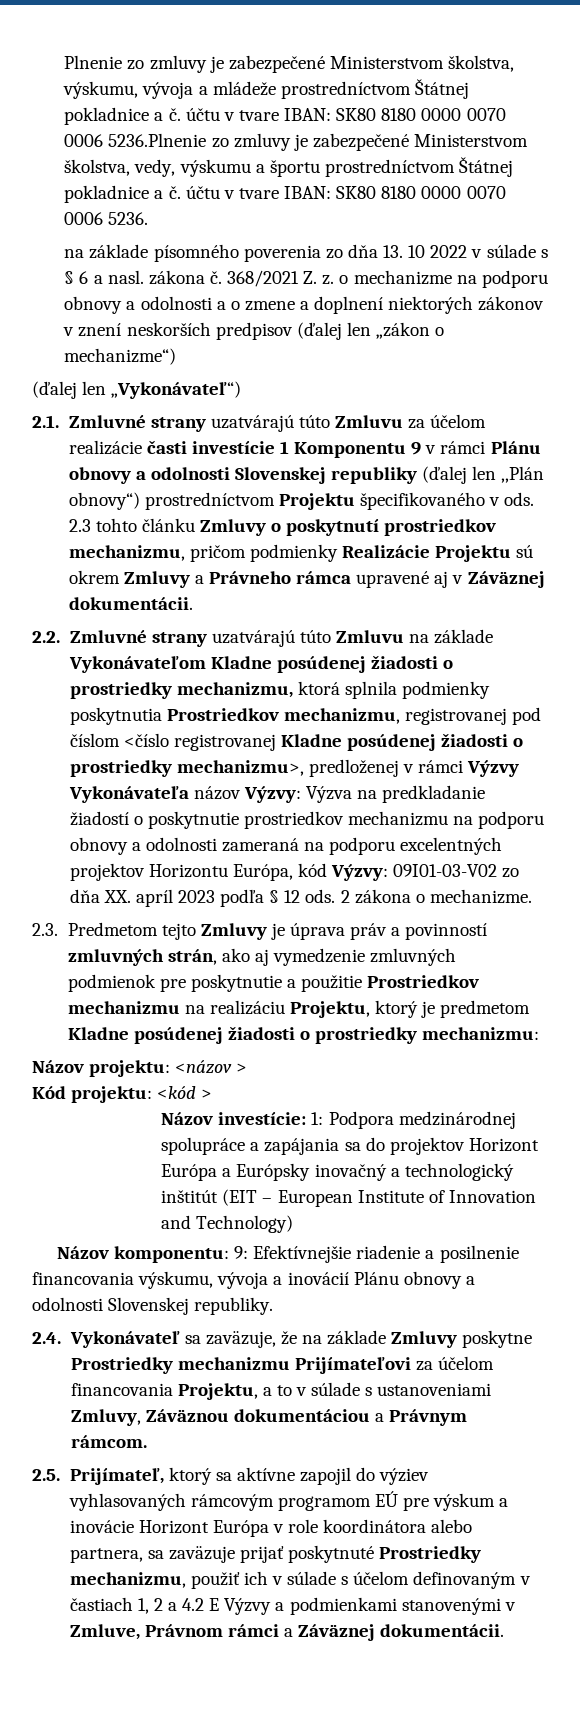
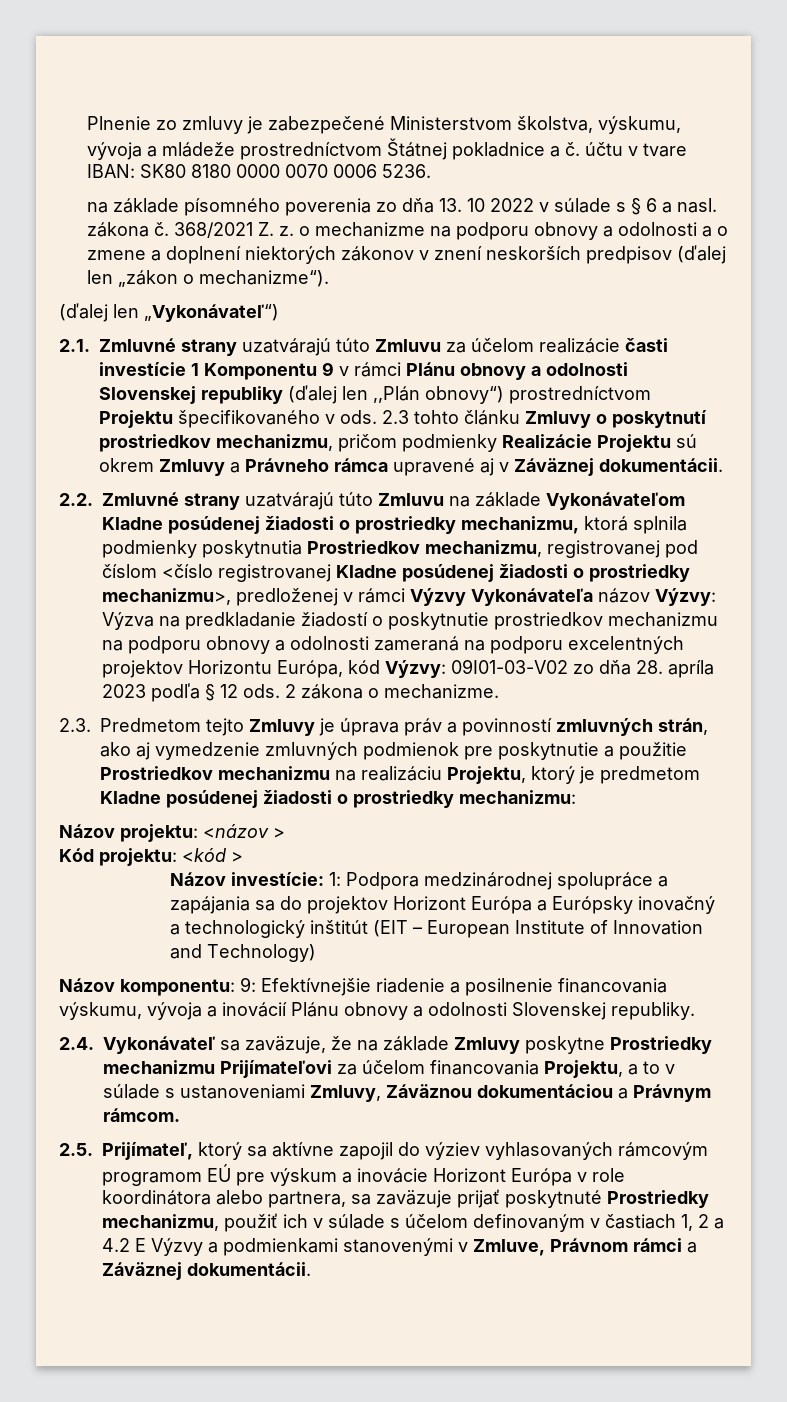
- Plnenie zo zmluvy je zabezpečené Ministerstvom školstva, výskumu, vývoja a mládeže prostredníctvom Štátnej pokladnice a č. účtu v tvare IBAN: SK80 8180 0000 0070 0006 5236.Plnenie zo zmluvy je zabezpečené Ministerstvom školstva, vedy, výskumu a športu prostredníctvom Štátnej pokladnice a č. účtu v tvare IBAN: SK80 8180 0000 0070 0006 5236.
+ Plnenie zo zmluvy je zabezpečené Ministerstvom školstva, výskumu, vývoja a mládeže prostredníctvom Štátnej pokladnice a č. účtu v tvare IBAN: SK80 8180 0000 0070 0006 5236.
- 368/2021 Z. z. o mechanizme na podporu obnovy a odolnosti a o zmene a doplnení niektorých zákonov v znení neskorších predpisov (ďalej len „zákon o mechanizme“)
+ 368/2021 Z. z. o mechanizme na podporu obnovy a odolnosti a o zmene a doplnení niektorých zákonov v znení neskorších predpisov (ďalej len „zákon o mechanizme“).
- 09I01-03-V02 zo dňa XX. apríl 2023 podľa § 12 ods.
+ 09I01-03-V02 zo dňa 28. apríla 2023 podľa § 12 ods.

